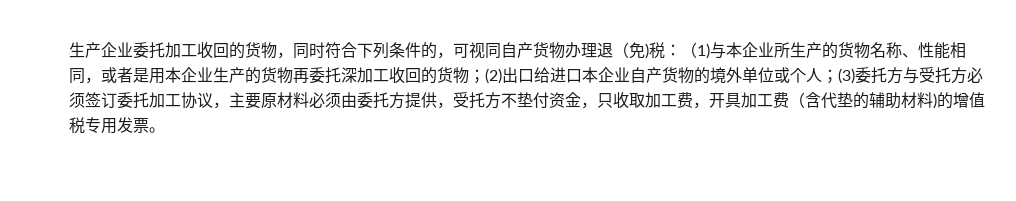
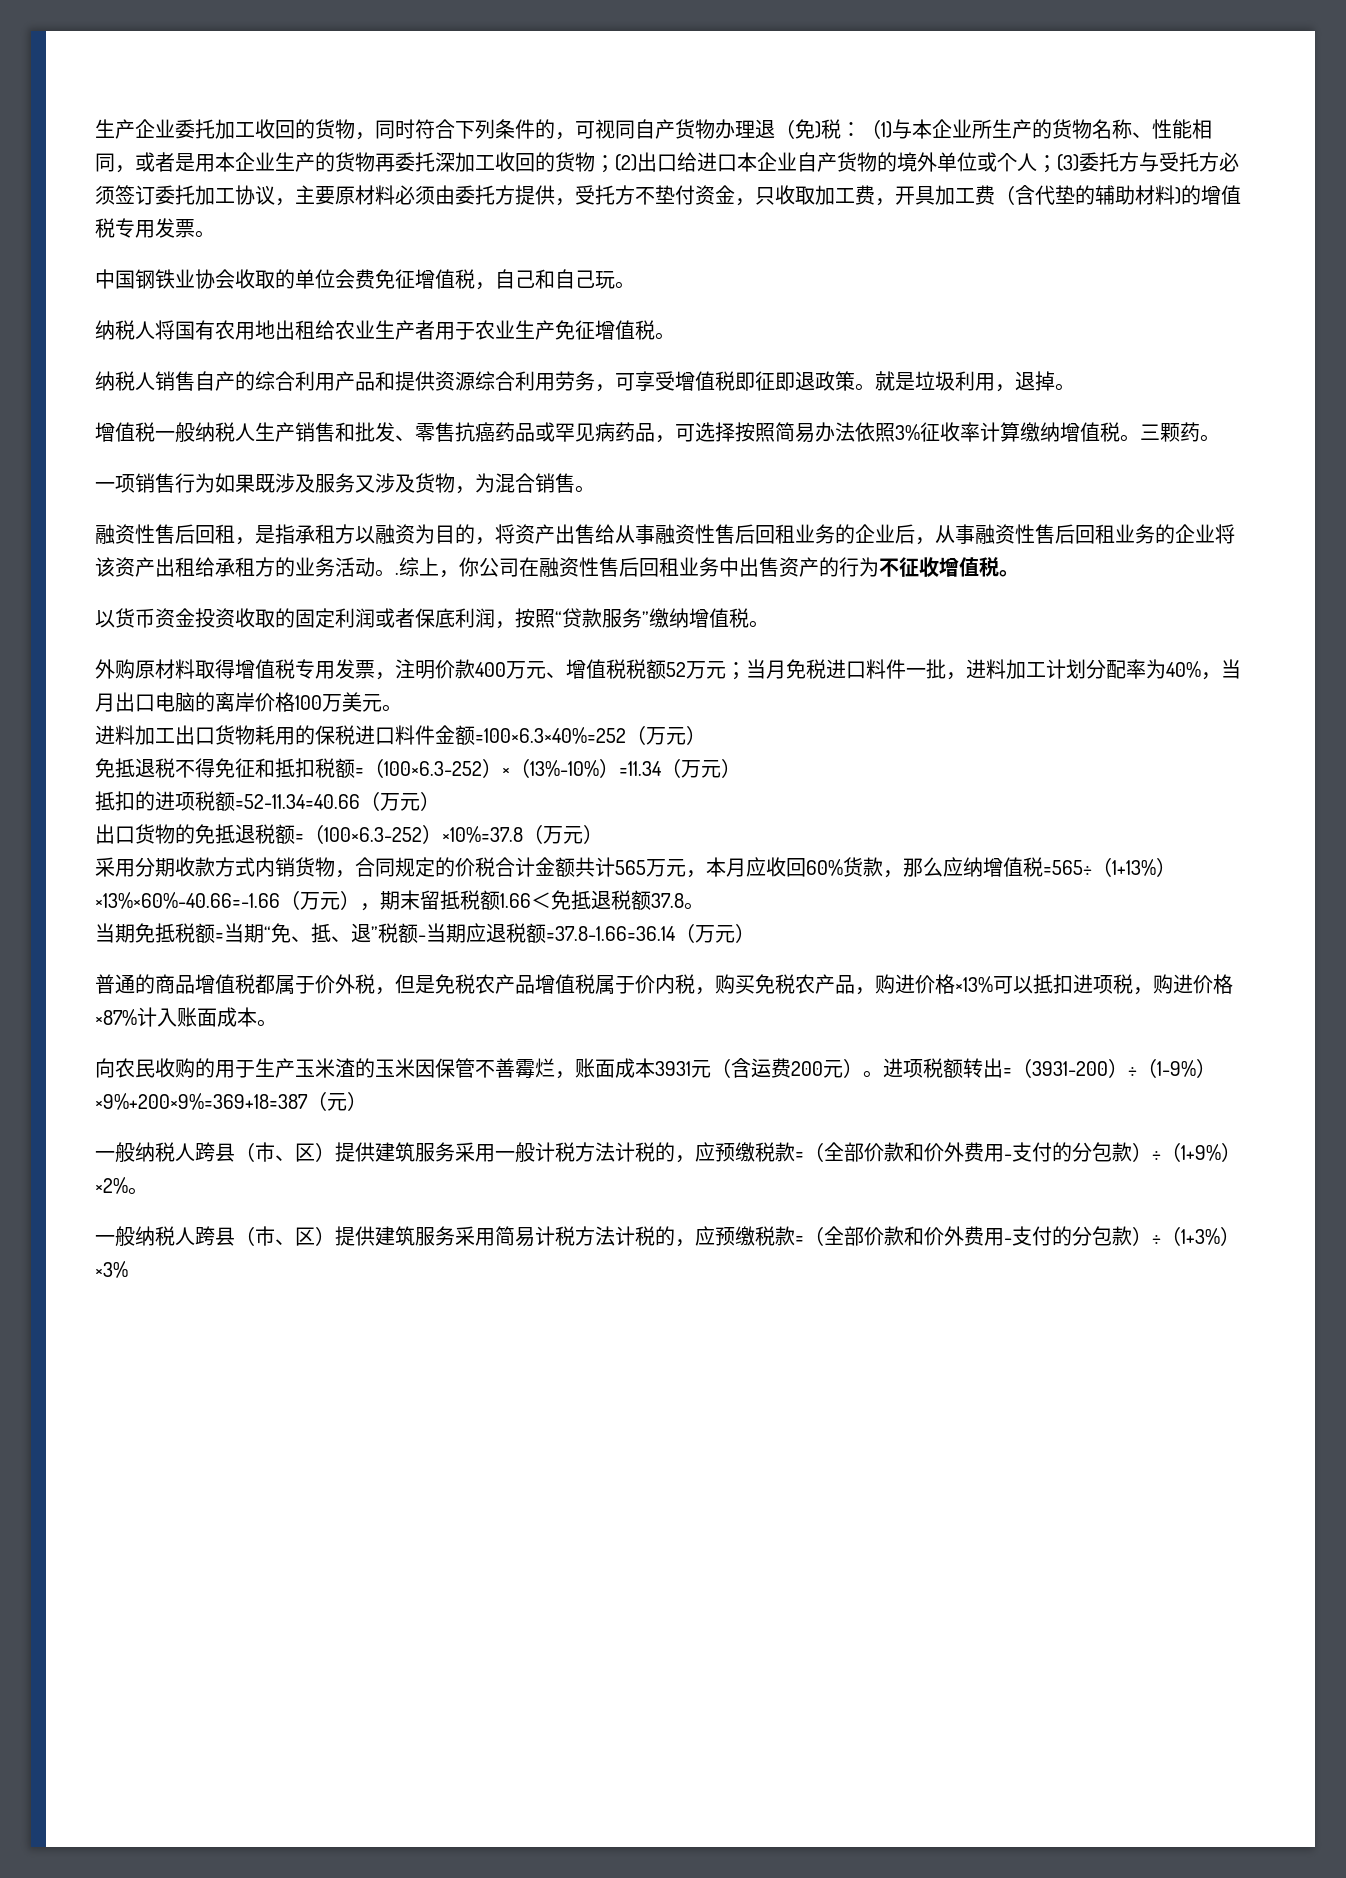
+ 中国钢铁业协会收取的单位会费免征增值税，自己和自己玩。
+ 纳税人将国有农用地出租给农业生产者用于农业生产免征增值税。
+ 纳税人销售自产的综合利用产品和提供资源综合利用劳务，可享受增值税即征即退政策。就是垃圾利用，退掉。
+ 增值税一般纳税人生产销售和批发、零售抗癌药品或罕见病药品，可选择按照简易办法依照3%征收率计算缴纳增值税。三颗药。
+ 一项销售行为如果既涉及服务又涉及货物，为混合销售。
+ 融资性售后回租，是指承租方以融资为目的，将资产出售给从事融资性售后回租业务的企业后，从事融资性售后回租业务的企业将该资产出租给承租方的业务活动。.综上，你公司在融资性售后回租业务中出售资产的行为不征收增值税。
+ 以货币资金投资收取的固定利润或者保底利润，按照“贷款服务”缴纳增值税。
+ 外购原材料取得增值税专用发票，注明价款400万元、增值税税额52万元；当月免税进口料件一批，进料加工计划分配率为40%，当月出口电脑的离岸价格100万美元。
+ 进料加工出口货物耗用的保税进口料件金额=100×6.3×40%=252（万元）
+ 免抵退税不得免征和抵扣税额=（100×6.3-252）×（13%-10%）=11.34（万元）
+ 抵扣的进项税额=52-11.34=40.66（万元）
+ 出口货物的免抵退税额=（100×6.3-252）×10%=37.8（万元）
+ 采用分期收款方式内销货物，合同规定的价税合计金额共计565万元，本月应收回60%货款，那么应纳增值税=565÷（1+13%）×13%×60%-40.66=-1.66（万元），期末留抵税额1.66＜免抵退税额37.8。
+ 当期免抵税额=当期“免、抵、退”税额-当期应退税额=37.8-1.66=36.14（万元）
+ 普通的商品增值税都属于价外税，但是免税农产品增值税属于价内税，购买免税农产品，购进价格×13%可以抵扣进项税，购进价格×87%计入账面成本。
+ 向农民收购的用于生产玉米渣的玉米因保管不善霉烂，账面成本3931元（含运费200元）。进项税额转出=（3931-200）÷（1-9%）×9%+200×9%=369+18=387（元）
+ 一般纳税人跨县（市、区）提供建筑服务采用一般计税方法计税的，应预缴税款=（全部价款和价外费用-支付的分包款）÷（1+9%）×2%。
+ 一般纳税人跨县（市、区）提供建筑服务采用简易计税方法计税的，应预缴税款=（全部价款和价外费用-支付的分包款）÷（1+3%）×3%

